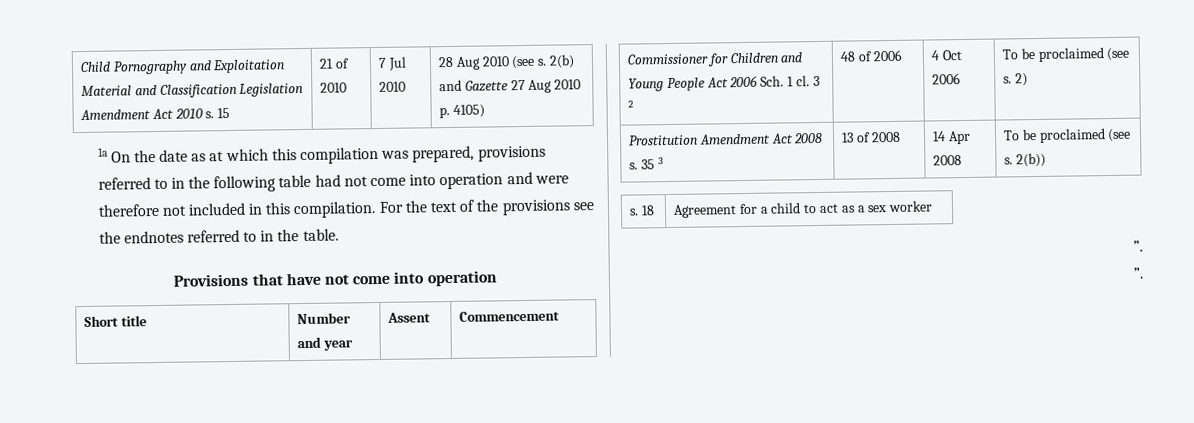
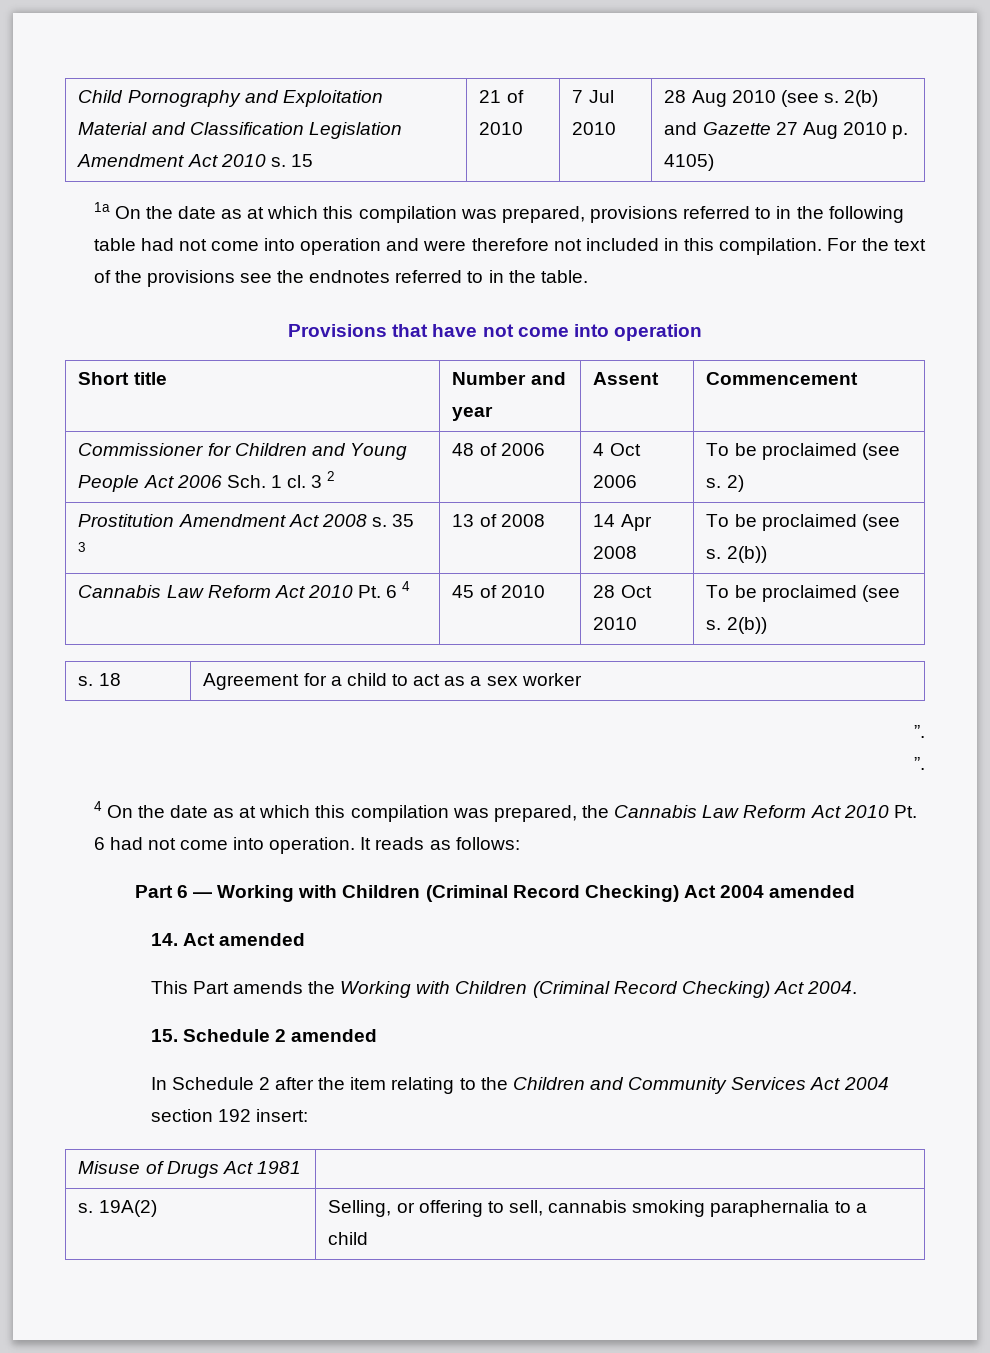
+ Cannabis Law Reform Act 2010 Pt. 6 4 | 45 of 2010 | 28 Oct 2010 | To be proclaimed (see s. 2(b))
+ 4 On the date as at which this compilation was prepared, the Cannabis Law Reform Act 2010 Pt. 6 had not come into operation. It reads as follows:
+ Part 6 — Working with Children (Criminal Record Checking) Act 2004 amended
+ 14. Act amended
+ This Part amends the Working with Children (Criminal Record Checking) Act 2004.
+ 15. Schedule 2 amended
+ In Schedule 2 after the item relating to the Children and Community Services Act 2004 section 192 insert:
+ Misuse of Drugs Act 1981 |
+ s. 19A(2) | Selling, or offering to sell, cannabis smoking paraphernalia to a child

